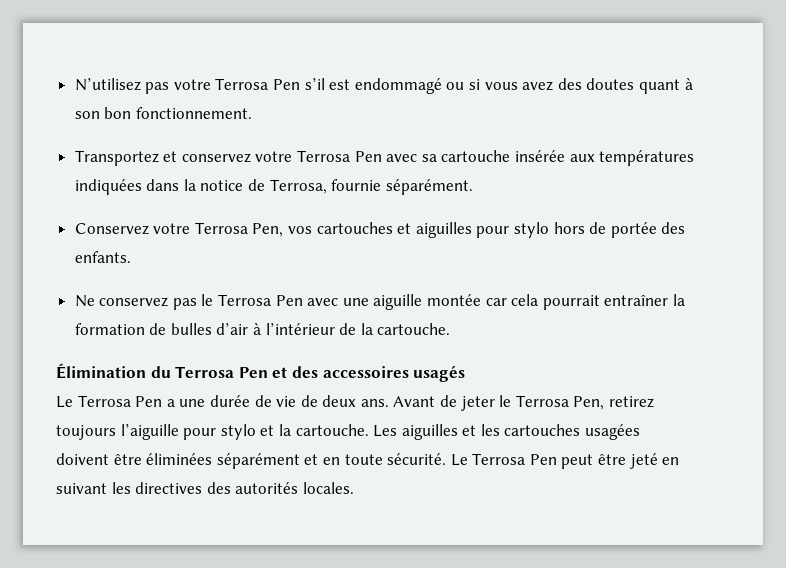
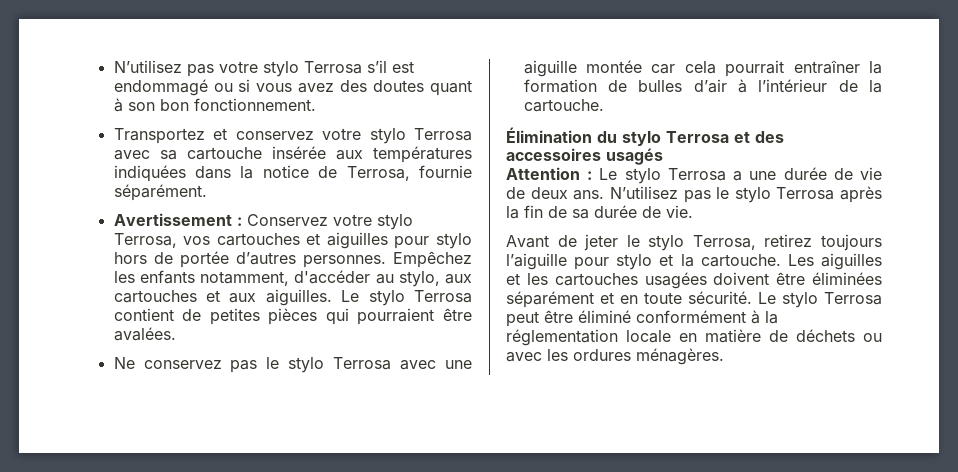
- N’utilisez pas votre Terrosa Pen s’il est endommagé ou si vous avez des doutes quant à son bon fonctionnement.
+ N’utilisez pas votre stylo Terrosa s’il est endommagé ou si vous avez des doutes quant à son bon fonctionnement.
- Transportez et conservez votre Terrosa Pen avec sa cartouche insérée aux températures indiquées dans la notice de Terrosa, fournie séparément.
+ Transportez et conservez votre stylo Terrosa avec sa cartouche insérée aux températures indiquées dans la notice de Terrosa, fournie séparément.
- Conservez votre Terrosa Pen, vos cartouches et aiguilles pour stylo hors de portée des enfants.
+ Avertissement : Conservez votre stylo Terrosa, vos cartouches et aiguilles pour stylo hors de portée d’autres personnes. Empêchez les enfants notamment, d'accéder au stylo, aux cartouches et aux aiguilles. Le stylo Terrosa contient de petites pièces qui pourraient être avalées.
- Ne conservez pas le Terrosa Pen avec une aiguille montée car cela pourrait entraîner la formation de bulles d’air à l’intérieur de la cartouche.
+ Ne conservez pas le stylo Terrosa avec une aiguille montée car cela pourrait entraîner la formation de bulles d’air à l’intérieur de la cartouche.
- Élimination du Terrosa Pen et des accessoires usagés
+ Élimination du stylo Terrosa et des accessoires usagés
- Le Terrosa Pen a une durée de vie de deux ans. Avant de jeter le Terrosa Pen, retirez toujours l’aiguille pour stylo et la cartouche.
+ Attention : Le stylo Terrosa a une durée de vie de deux ans. N’utilisez pas le stylo Terrosa après la fin de sa durée de vie.
+ Avant de jeter le stylo Terrosa, retirez toujours l’aiguille pour stylo et la cartouche.
- Le Terrosa Pen peut être jeté en suivant les directives des autorités locales.
+ Le stylo Terrosa peut être éliminé conformément à la réglementation locale en matière de déchets ou avec les ordures ménagères.

